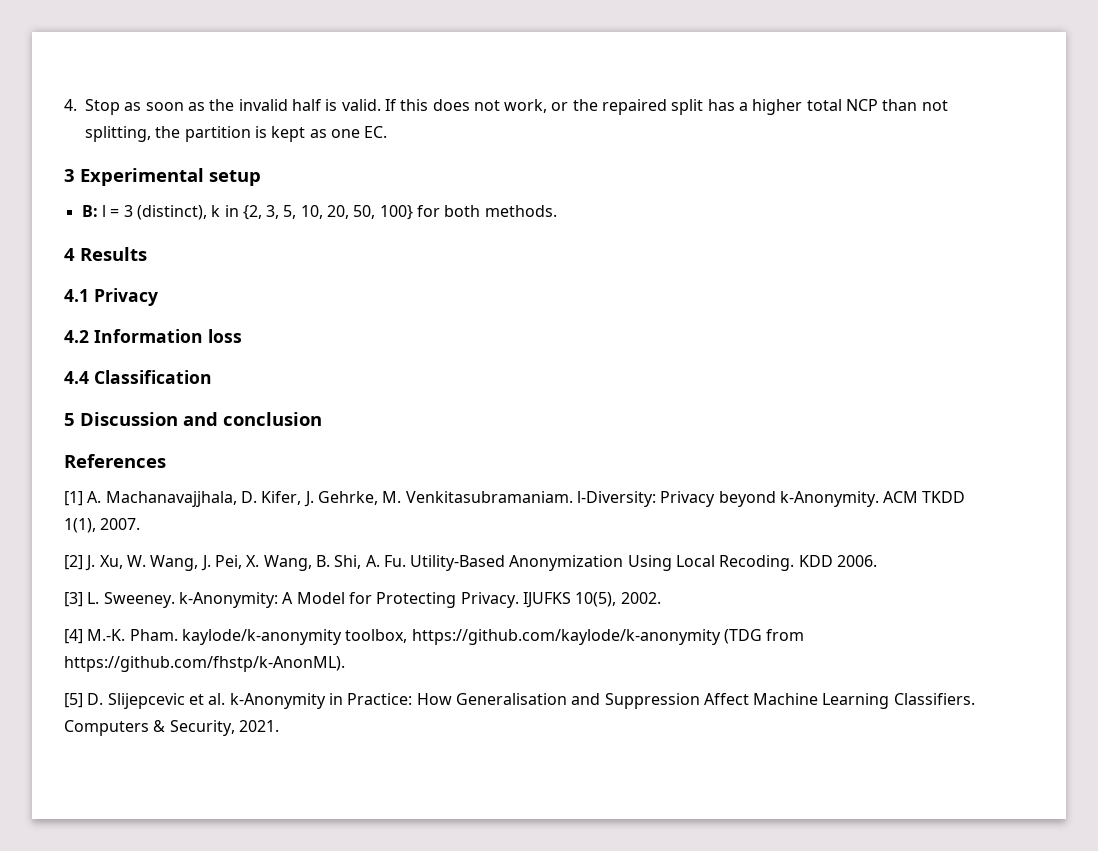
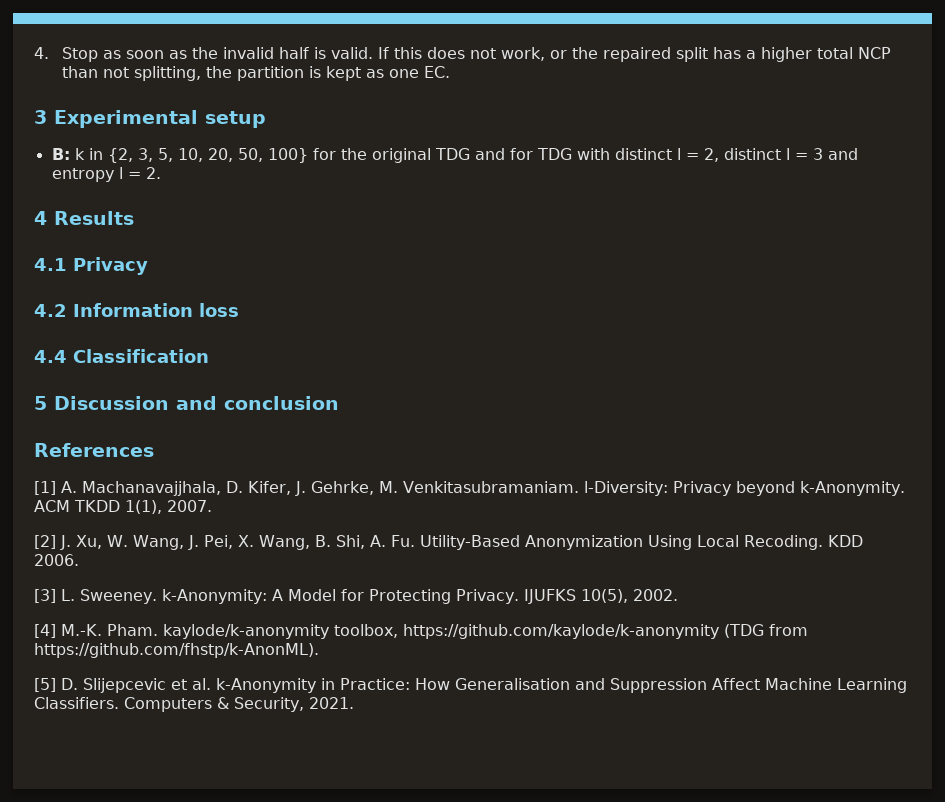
- B: l = 3 (distinct), k in {2, 3, 5, 10, 20, 50, 100} for both methods.
+ B: k in {2, 3, 5, 10, 20, 50, 100} for the original TDG and for TDG with distinct l = 2, distinct l = 3 and entropy l = 2.

